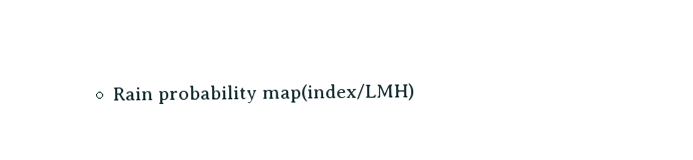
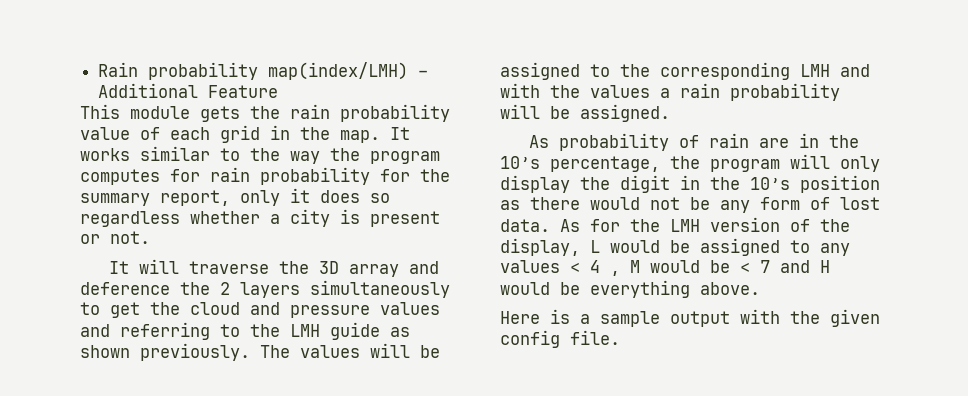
- Rain probability map(index/LMH)
+ Rain probability map(index/LMH) – Additional Feature
+ This module gets the rain probability value of each grid in the map. It works similar to the way the program computes for rain probability for the summary report, only it does so regardless whether a city is present or not.
+ It will traverse the 3D array and deference the 2 layers simultaneously to get the cloud and pressure values and referring to the LMH guide as shown previously. The values will be assigned to the corresponding LMH and with the values a rain probability will be assigned.
+ As probability of rain are in the 10’s percentage, the program will only display the digit in the 10’s position as there would not be any form of lost data. As for the LMH version of the display, L would be assigned to any values < 4 , M would be < 7 and H would be everything above.
+ Here is a sample output with the given config file.

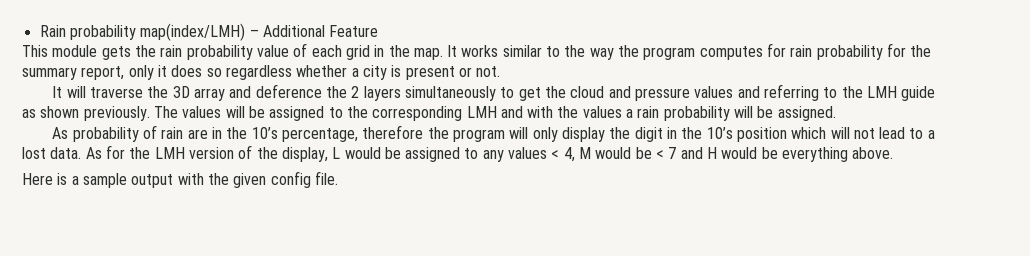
- As probability of rain are in the 10’s percentage, the program will only display the digit in the 10’s position as there would not be any form of lost data.
+ As probability of rain are in the 10’s percentage, therefore the program will only display the digit in the 10’s position which will not lead to a lost data.
- As for the LMH version of the display, L would be assigned to any values < 4 , M would be < 7 and H would be everything above.
+ As for the LMH version of the display, L would be assigned to any values < 4, M would be < 7 and H would be everything above.

